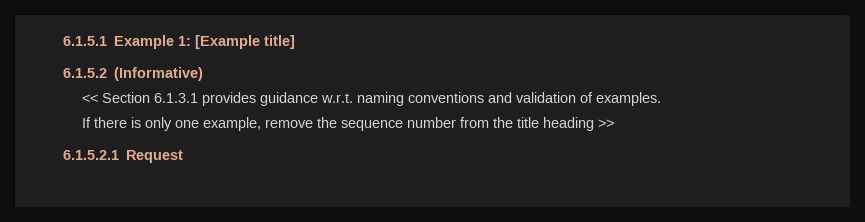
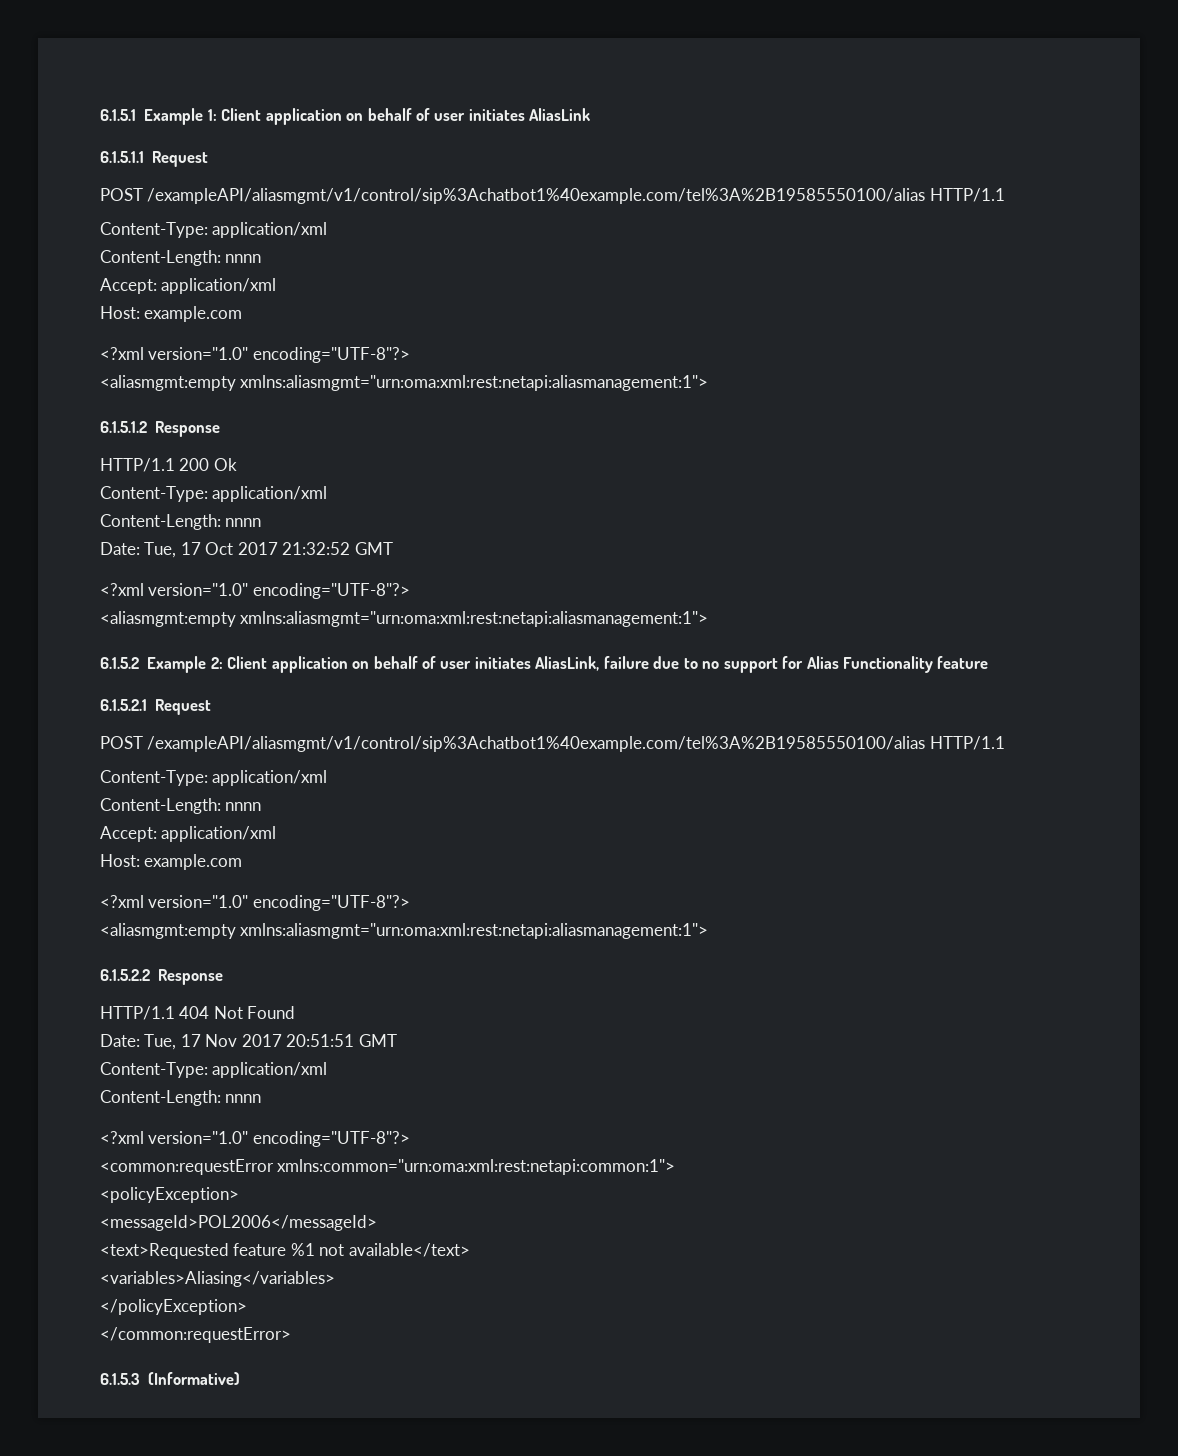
- 6.1.5.1 Example 1: [Example title]
- 6.1.5.2 (Informative)
- << Section 6.1.3.1 provides guidance w.r.t. naming conventions and validation of examples.
- If there is only one example, remove the sequence number from the title heading >>
+ 6.1.5.1 Example 1: Client application on behalf of user initiates AliasLink
+ 6.1.5.1.1 Request
+ POST /exampleAPI/aliasmgmt/v1/control/sip%3Achatbot1%40example.com/tel%3A%2B19585550100/alias HTTP/1.1
+ Content-Type: application/xml
+ Content-Length: nnnn
+ Accept: application/xml
+ Host: example.com
+ <?xml version="1.0" encoding="UTF-8"?>
+ <aliasmgmt:empty xmlns:aliasmgmt="urn:oma:xml:rest:netapi:aliasmanagement:1">
+ 6.1.5.1.2 Response
+ HTTP/1.1 200 Ok
+ Content-Type: application/xml
+ Content-Length: nnnn
+ Date: Tue, 17 Oct 2017 21:32:52 GMT
+ <?xml version="1.0" encoding="UTF-8"?>
+ <aliasmgmt:empty xmlns:aliasmgmt="urn:oma:xml:rest:netapi:aliasmanagement:1">
+ 6.1.5.2 Example 2: Client application on behalf of user initiates AliasLink, failure due to no support for Alias Functionality feature
  6.1.5.2.1 Request
+ POST /exampleAPI/aliasmgmt/v1/control/sip%3Achatbot1%40example.com/tel%3A%2B19585550100/alias HTTP/1.1
+ Content-Type: application/xml
+ Content-Length: nnnn
+ Accept: application/xml
+ Host: example.com
+ <?xml version="1.0" encoding="UTF-8"?>
+ <aliasmgmt:empty xmlns:aliasmgmt="urn:oma:xml:rest:netapi:aliasmanagement:1">
+ 6.1.5.2.2 Response
+ HTTP/1.1 404 Not Found
+ Date: Tue, 17 Nov 2017 20:51:51 GMT
+ Content-Type: application/xml
+ Content-Length: nnnn
+ <?xml version="1.0" encoding="UTF-8"?>
+ <common:requestError xmlns:common="urn:oma:xml:rest:netapi:common:1">
+ <policyException>
+ <messageId>POL2006</messageId>
+ <text>Requested feature %1 not available</text>
+ <variables>Aliasing</variables>
+ </policyException>
+ </common:requestError>
+ 6.1.5.3 (Informative)

